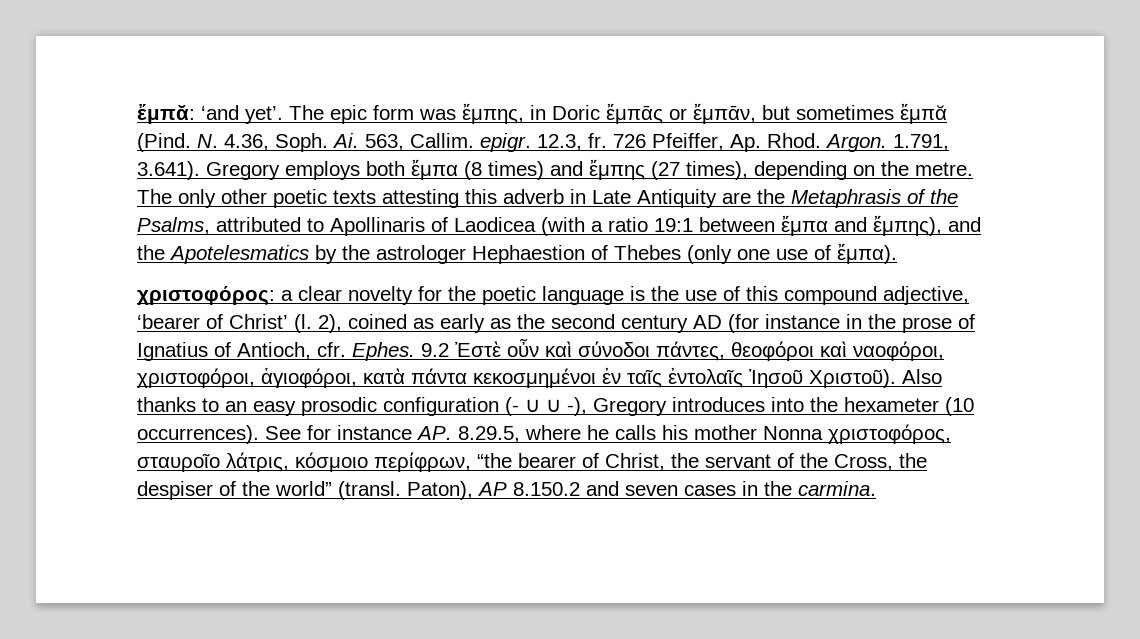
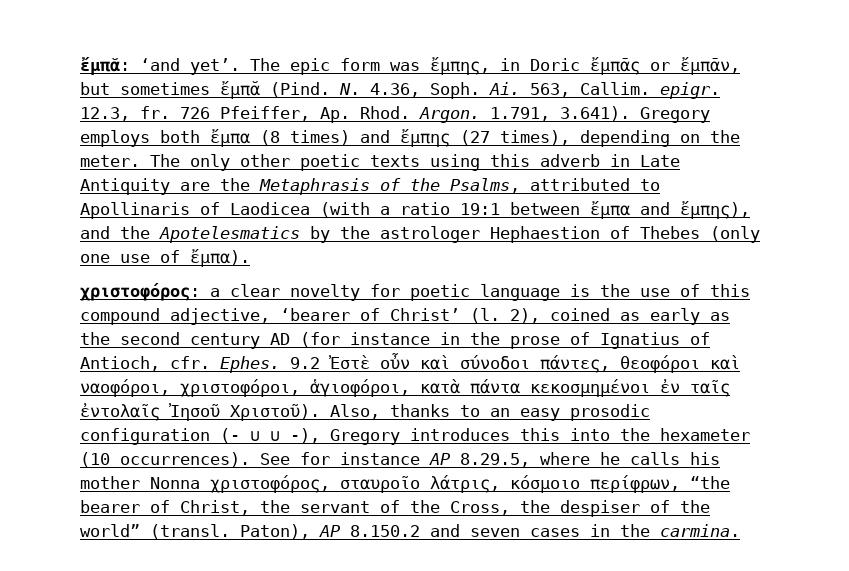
- 1.791, 3.641). Gregory employs both ἔμπα (8 times) and ἔμπης (27 times), depending on the metre.
+ 1.791, 3.641). Gregory employs both ἔμπα (8 times) and ἔμπης (27 times), depending on the meter.
- The only other poetic texts attesting this adverb in Late Antiquity are the Metaphrasis of the Psalms, attributed to Apollinaris of Laodicea (with a ratio 19:1 between ἔμπα and ἔμπης), and the Apotelesmatics by the astrologer Hephaestion of Thebes (only one use of ἔμπα).
+ The only other poetic texts using this adverb in Late Antiquity are the Metaphrasis of the Psalms, attributed to Apollinaris of Laodicea (with a ratio 19:1 between ἔμπα and ἔμπης), and the Apotelesmatics by the astrologer Hephaestion of Thebes (only one use of ἔμπα).
- χριστοφόρος: a clear novelty for the poetic language is the use of this compound adjective, ‘bearer of Christ’ (l.
+ χριστοφόρος: a clear novelty for poetic language is the use of this compound adjective, ‘bearer of Christ’ (l.
- Also thanks to an easy prosodic configuration (- ∪ ∪ -), Gregory introduces into the hexameter (10 occurrences).
+ Also, thanks to an easy prosodic configuration (- ∪ ∪ -), Gregory introduces this into the hexameter (10 occurrences).
- See for instance AP. 8.29.5, where he calls his mother Nonna χριστοφόρος, σταυροῖο λάτρις, κόσμοιο περίφρων, “the bearer of Christ, the servant of the Cross, the despiser of the world” (transl.
+ See for instance AP 8.29.5, where he calls his mother Nonna χριστοφόρος, σταυροῖο λάτρις, κόσμοιο περίφρων, “the bearer of Christ, the servant of the Cross, the despiser of the world” (transl.

